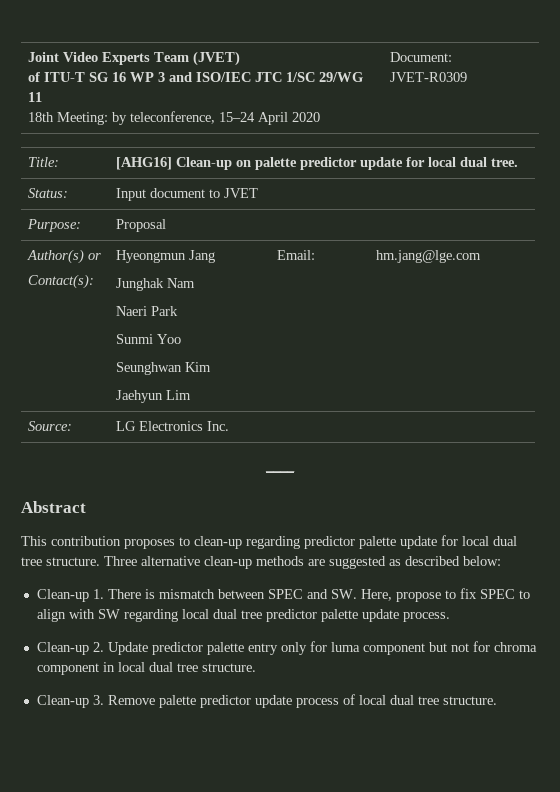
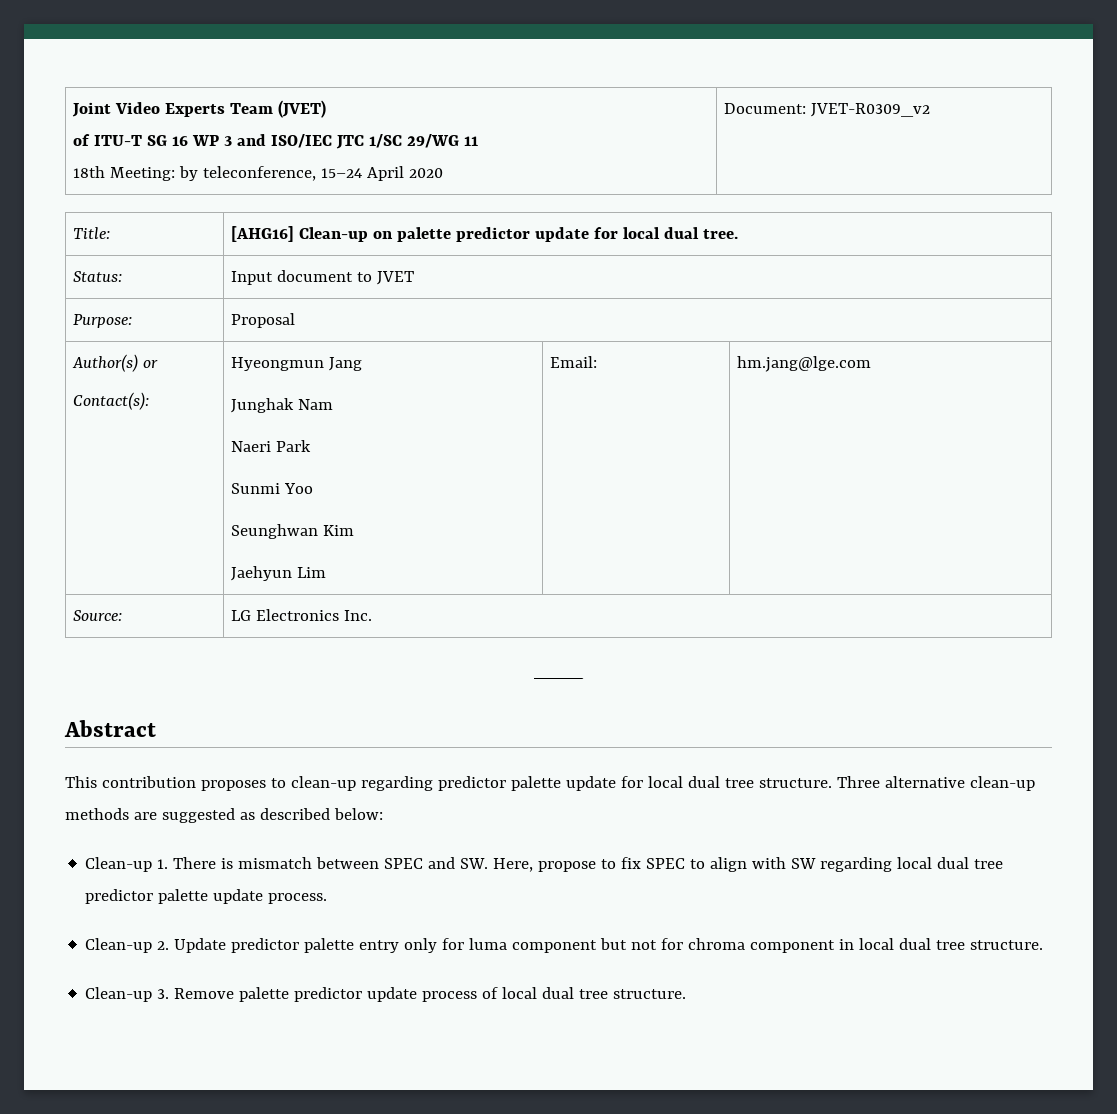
  Joint Video Experts Team (JVET)
  of ITU-T SG 16 WP 3 and ISO/IEC JTC 1/SC 29/WG 11
- 18th Meeting: by teleconference, 15–24 April 2020 | Document: JVET-R0309
+ 18th Meeting: by teleconference, 15–24 April 2020 | Document: JVET-R0309_v2

